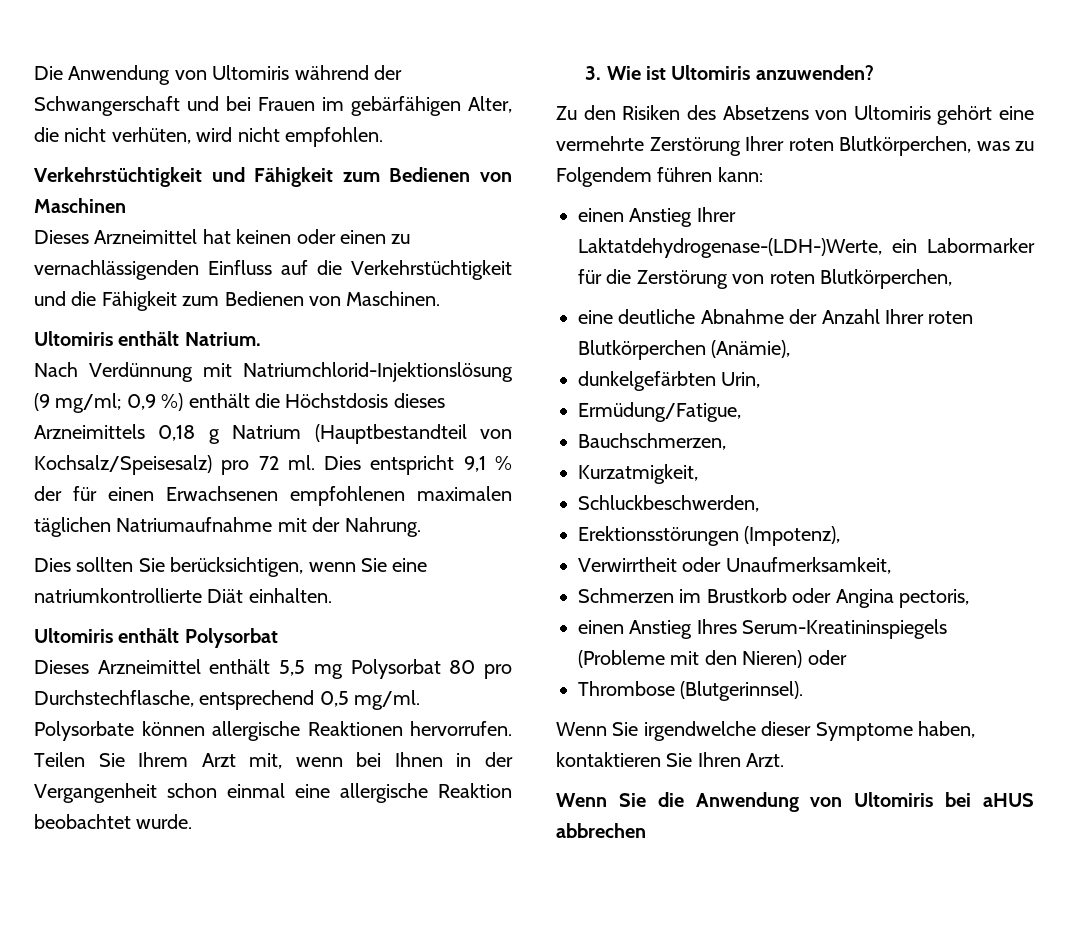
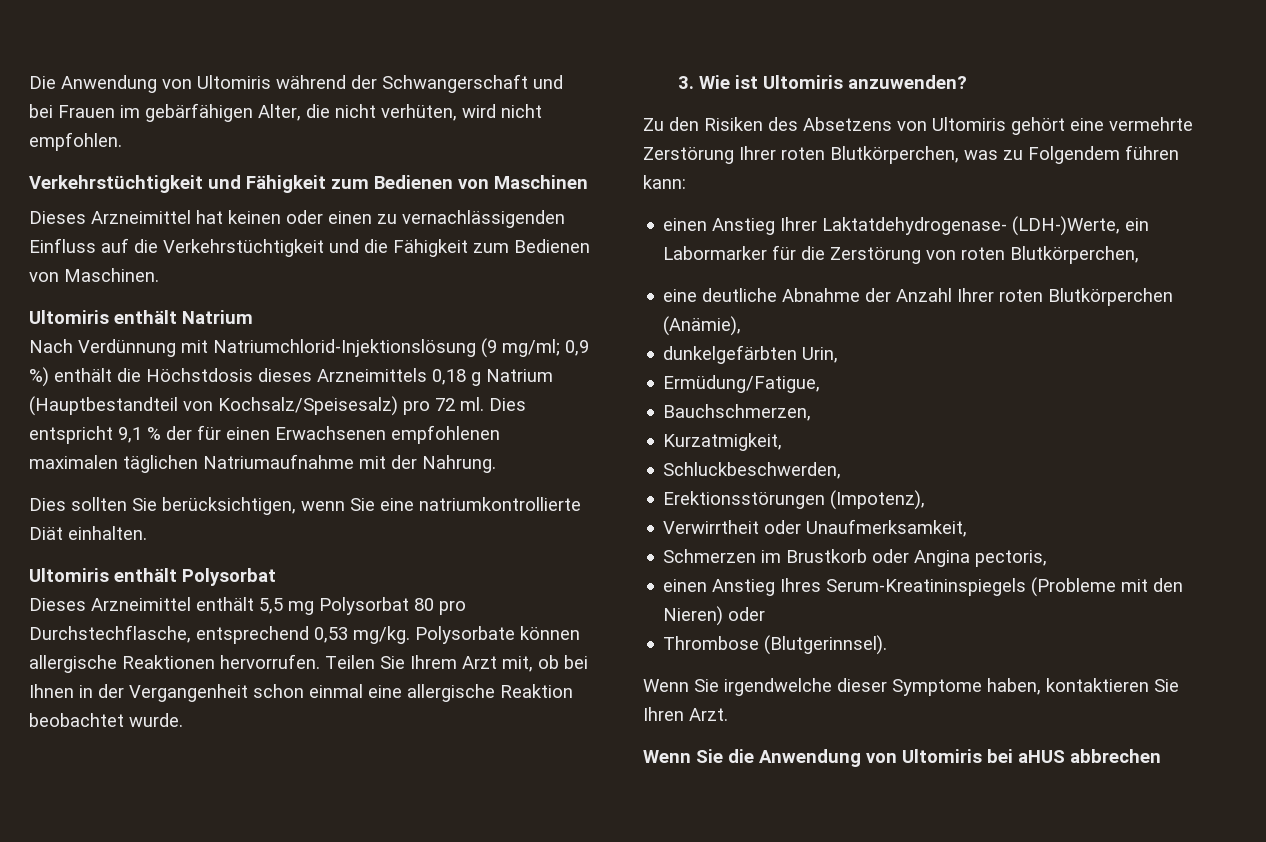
- Ultomiris enthält Natrium.
+ Ultomiris enthält Natrium
- Dieses Arzneimittel enthält 5,5 mg Polysorbat 80 pro Durchstechflasche, entsprechend 0,5 mg/ml.
+ Dieses Arzneimittel enthält 5,5 mg Polysorbat 80 pro Durchstechflasche, entsprechend 0,53 mg/kg.
- Teilen Sie Ihrem Arzt mit, wenn bei Ihnen in der Vergangenheit schon einmal eine allergische Reaktion beobachtet wurde.
+ Teilen Sie Ihrem Arzt mit, ob bei Ihnen in der Vergangenheit schon einmal eine allergische Reaktion beobachtet wurde.
- einen Anstieg Ihrer Laktatdehydrogenase-(LDH-)Werte, ein Labormarker für die Zerstörung von roten Blutkörperchen,
+ einen Anstieg Ihrer Laktatdehydrogenase- (LDH-)Werte, ein Labormarker für die Zerstörung von roten Blutkörperchen,

